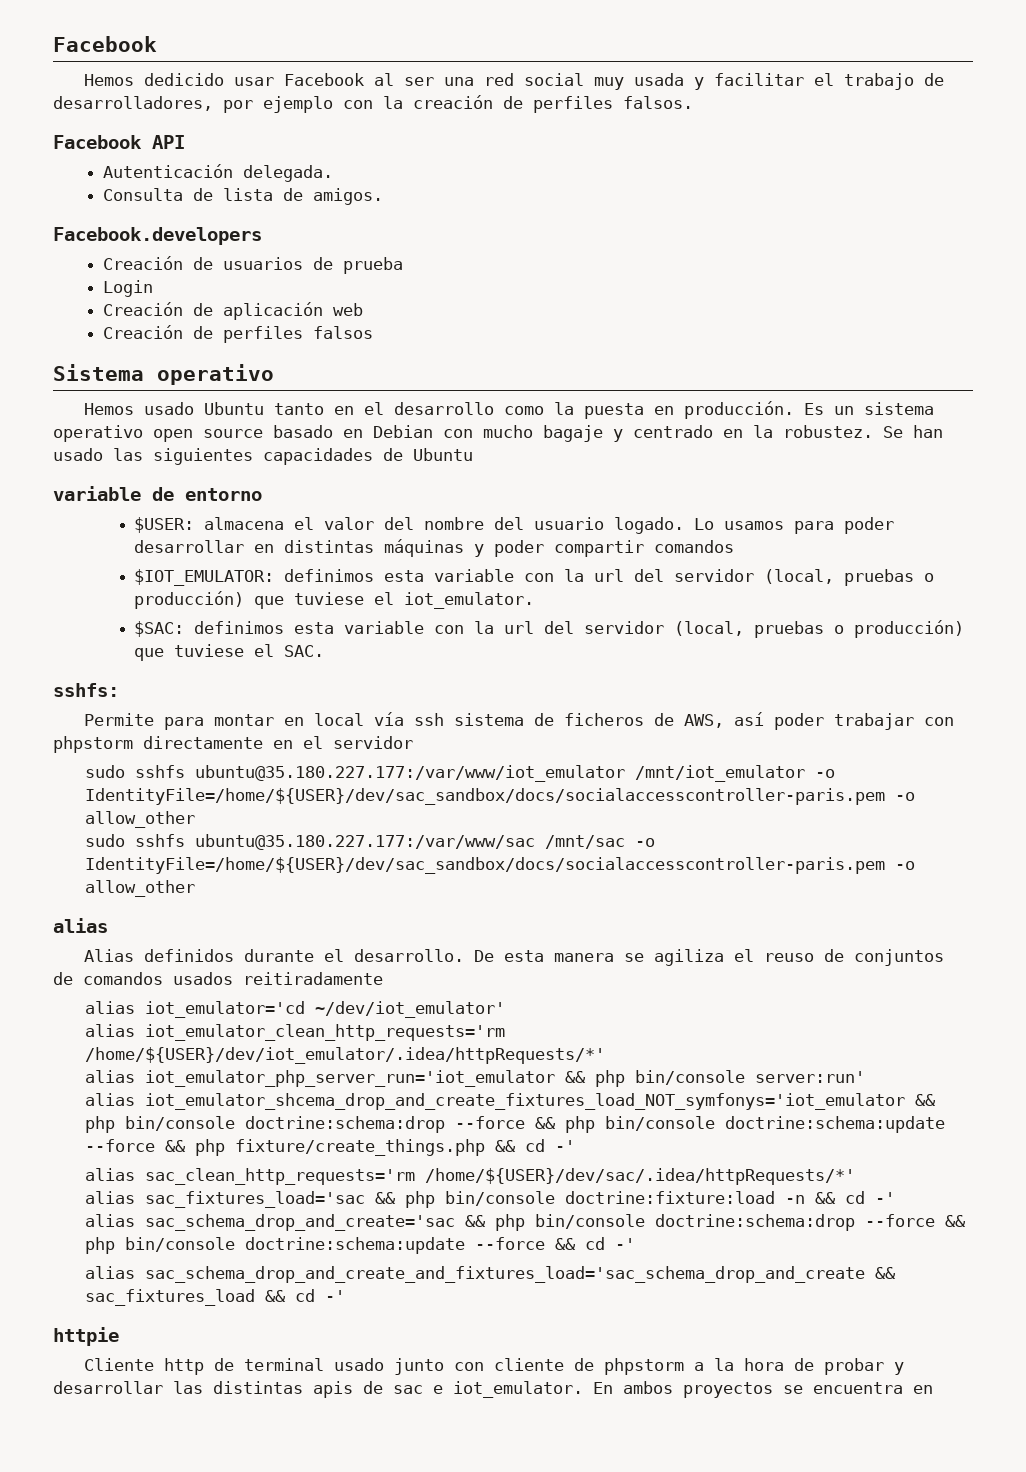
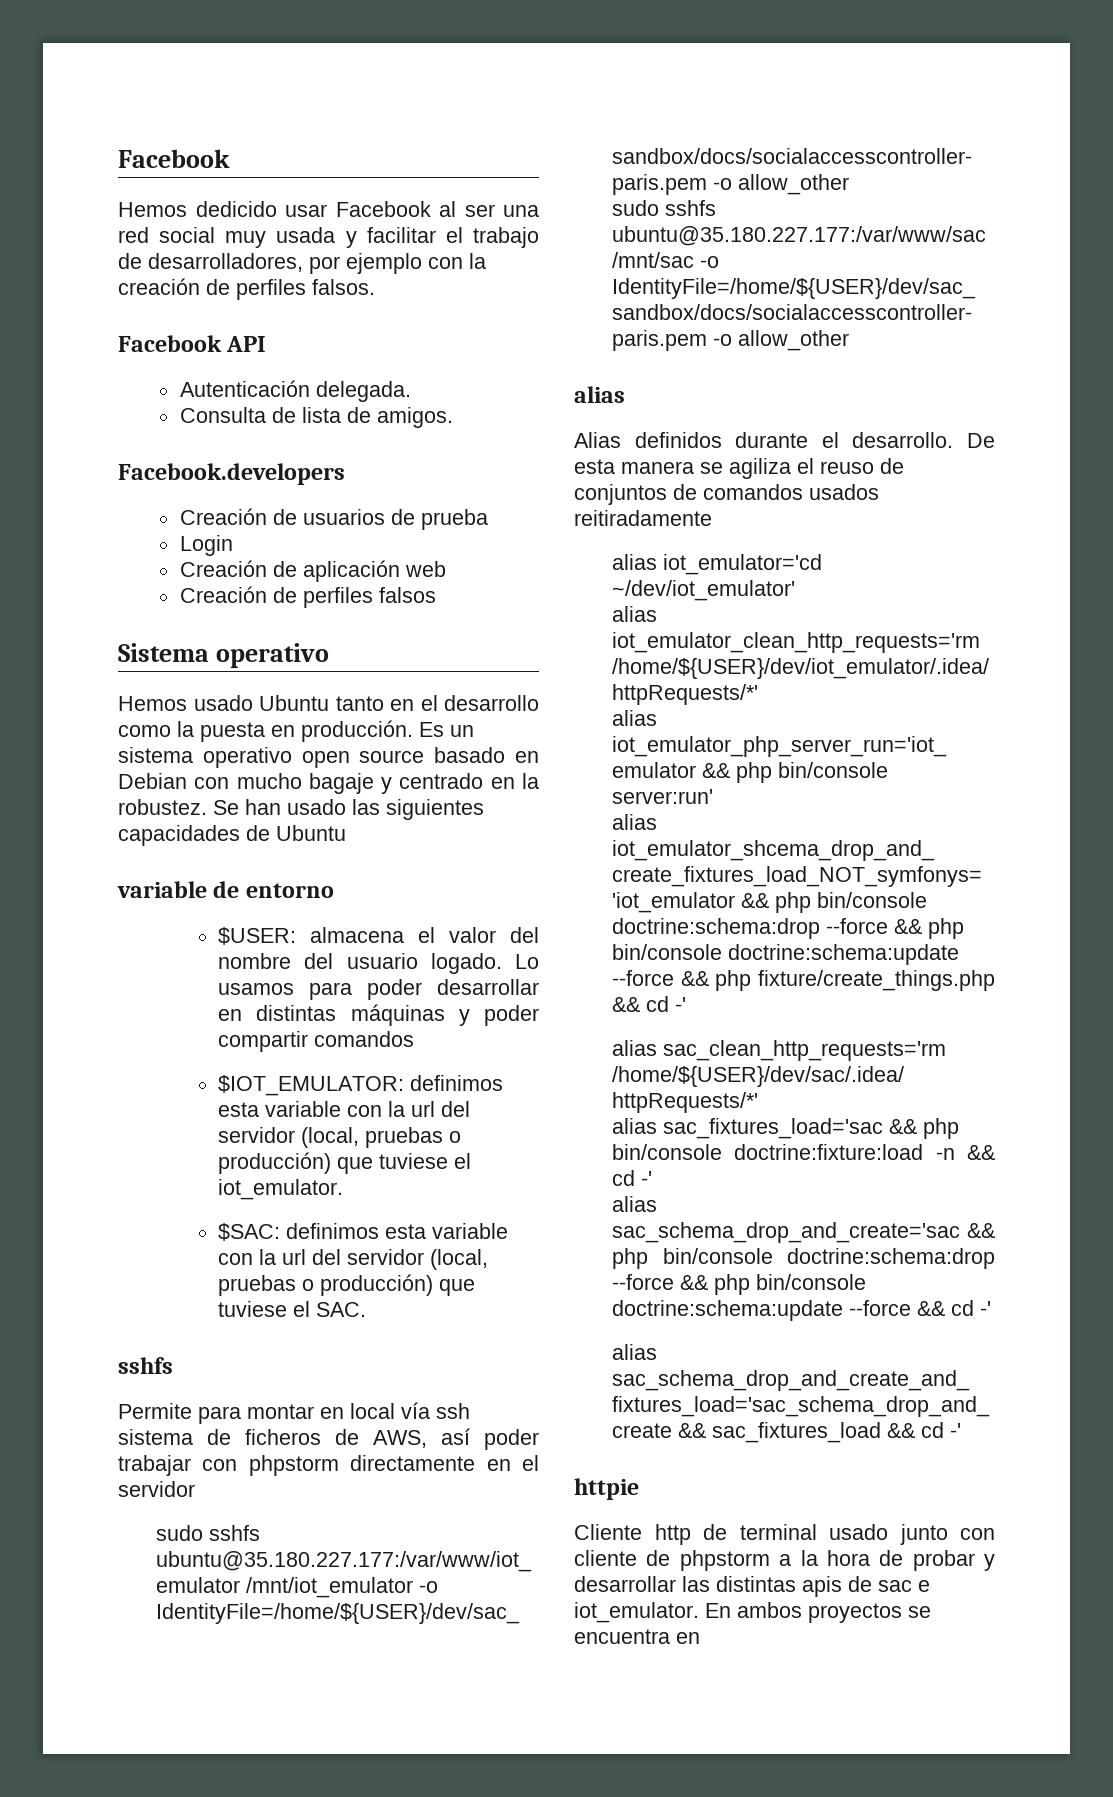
  $SAC: definimos esta variable con la url del servidor (local, pruebas o producción) que tuviese el SAC.
- sshfs:
+ sshfs

